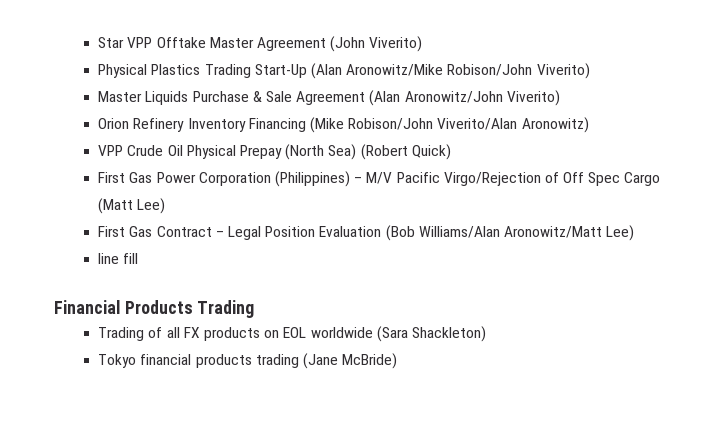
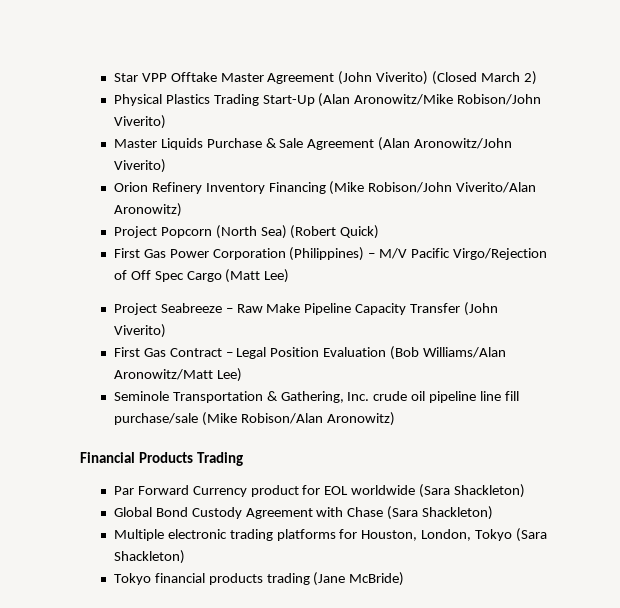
- Star VPP Offtake Master Agreement (John Viverito)
+ Star VPP Offtake Master Agreement (John Viverito) (Closed March 2)
- VPP Crude Oil Physical Prepay (North Sea) (Robert Quick)
+ Project Popcorn (North Sea) (Robert Quick)
+ Project Seabreeze – Raw Make Pipeline Capacity Transfer (John Viverito)
- line fill
+ Seminole Transportation & Gathering, Inc. crude oil pipeline line fill purchase/sale (Mike Robison/Alan Aronowitz)
  Financial Products Trading
- Trading of all FX products on EOL worldwide (Sara Shackleton)
+ Par Forward Currency product for EOL worldwide (Sara Shackleton)
+ Global Bond Custody Agreement with Chase (Sara Shackleton)
+ Multiple electronic trading platforms for Houston, London, Tokyo (Sara Shackleton)

